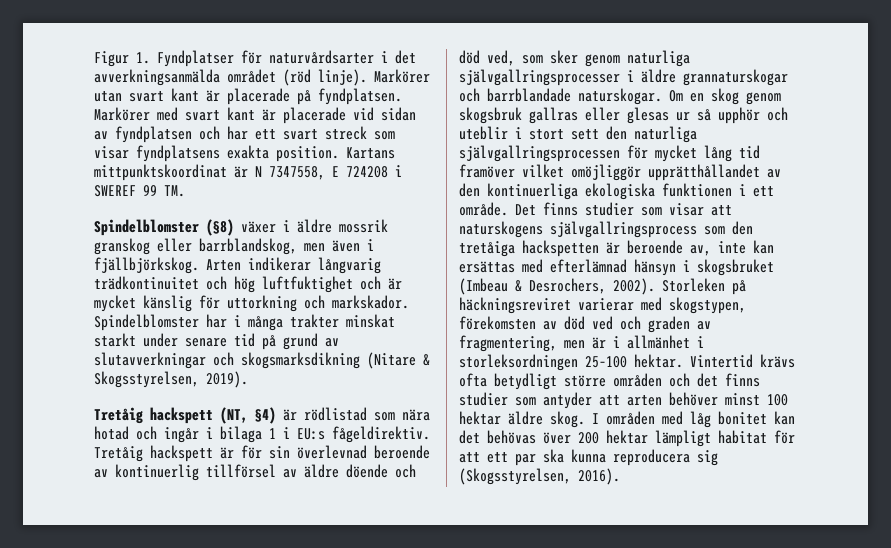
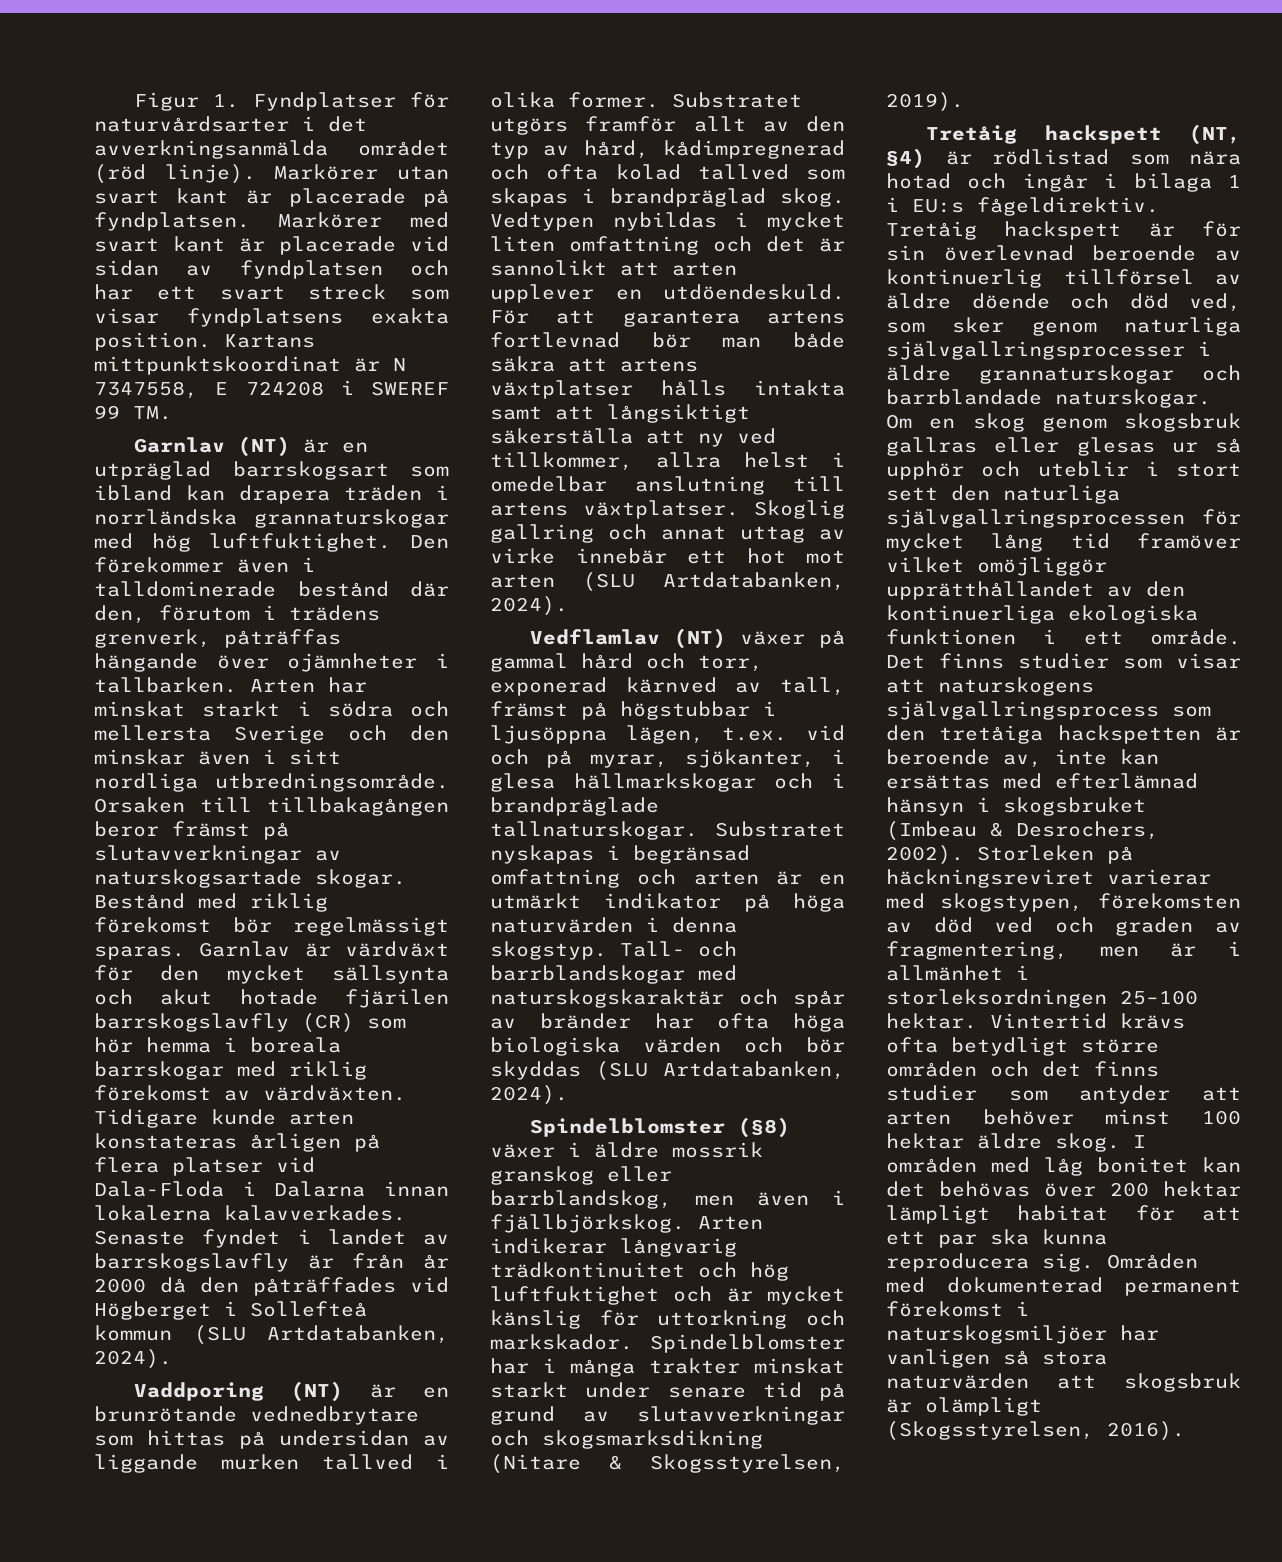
+ Garnlav (NT) är en utpräglad barrskogsart som ibland kan drapera träden i norrländska grannaturskogar med hög luftfuktighet. Den förekommer även i talldominerade bestånd där den, förutom i trädens grenverk, påträffas hängande över ojämnheter i tallbarken. Arten har minskat starkt i södra och mellersta Sverige och den minskar även i sitt nordliga utbredningsområde. Orsaken till tillbakagången beror främst på slutavverkningar av naturskogsartade skogar. Bestånd med riklig förekomst bör regelmässigt sparas. Garnlav är värdväxt för den mycket sällsynta och akut hotade fjärilen barrskogslavfly (CR) som hör hemma i boreala barrskogar med riklig förekomst av värdväxten. Tidigare kunde arten konstateras årligen på flera platser vid Dala-Floda i Dalarna innan lokalerna kalavverkades. Senaste fyndet i landet av barrskogslavfly är från år 2000 då den påträffades vid Högberget i Sollefteå kommun (SLU Artdatabanken, 2024).
+ Vaddporing (NT) är en brunrötande vednedbrytare som hittas på undersidan av liggande murken tallved i olika former. Substratet utgörs framför allt av den typ av hård, kådimpregnerad och ofta kolad tallved som skapas i brandpräglad skog. Vedtypen nybildas i mycket liten omfattning och det är sannolikt att arten upplever en utdöendeskuld. För att garantera artens fortlevnad bör man både säkra att artens växtplatser hålls intakta samt att långsiktigt säkerställa att ny ved tillkommer, allra helst i omedelbar anslutning till artens växtplatser. Skoglig gallring och annat uttag av virke innebär ett hot mot arten (SLU Artdatabanken, 2024).
+ Vedflamlav (NT) växer på gammal hård och torr, exponerad kärnved av tall, främst på högstubbar i ljusöppna lägen, t.ex. vid och på myrar, sjökanter, i glesa hällmarkskogar och i brandpräglade tallnaturskogar. Substratet nyskapas i begränsad omfattning och arten är en utmärkt indikator på höga naturvärden i denna skogstyp. Tall- och barrblandskogar med naturskogskaraktär och spår av bränder har ofta höga biologiska värden och bör skyddas (SLU Artdatabanken, 2024).
- I områden med låg bonitet kan det behövas över 200 hektar lämpligt habitat för att ett par ska kunna reproducera sig (Skogsstyrelsen, 2016).
+ I områden med låg bonitet kan det behövas över 200 hektar lämpligt habitat för att ett par ska kunna reproducera sig. Områden med dokumenterad permanent förekomst i naturskogsmiljöer har vanligen så stora naturvärden att skogsbruk är olämpligt (Skogsstyrelsen, 2016).

